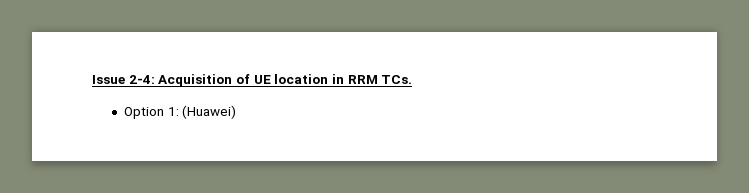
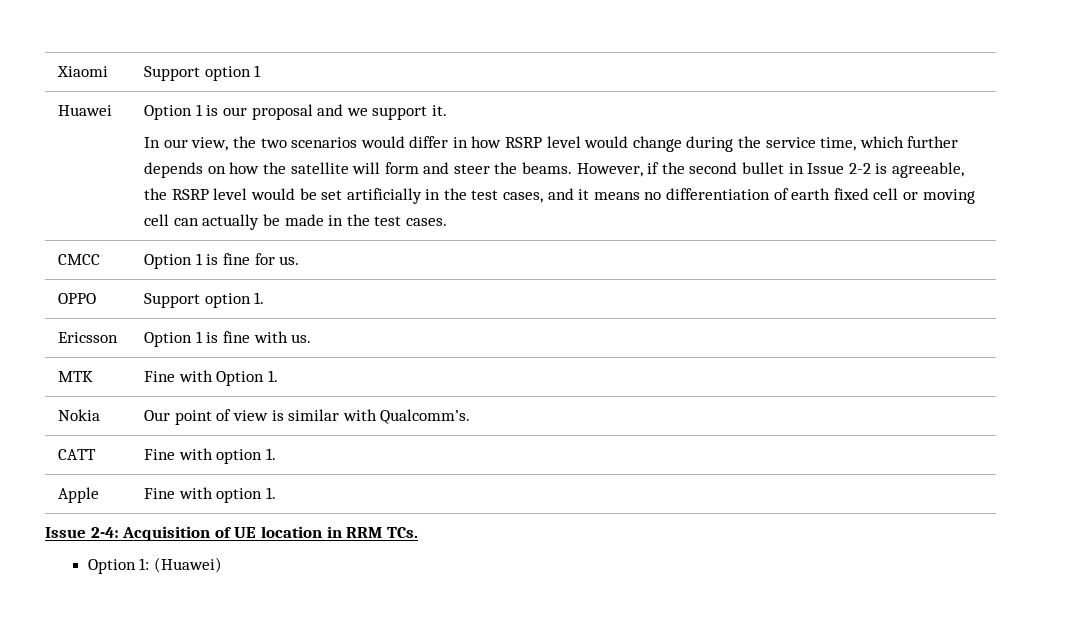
+ Xiaomi | Support option 1
+ Huawei | Option 1 is our proposal and we support it.
+ In our view, the two scenarios would differ in how RSRP level would change during the service time, which further depends on how the satellite will form and steer the beams. However, if the second bullet in Issue 2-2 is agreeable, the RSRP level would be set artificially in the test cases, and it means no differentiation of earth fixed cell or moving cell can actually be made in the test cases.
+ CMCC | Option 1 is fine for us.
+ OPPO | Support option 1.
+ Ericsson | Option 1 is fine with us.
+ MTK | Fine with Option 1.
+ Nokia | Our point of view is similar with Qualcomm’s.
+ CATT | Fine with option 1.
+ Apple | Fine with option 1.

